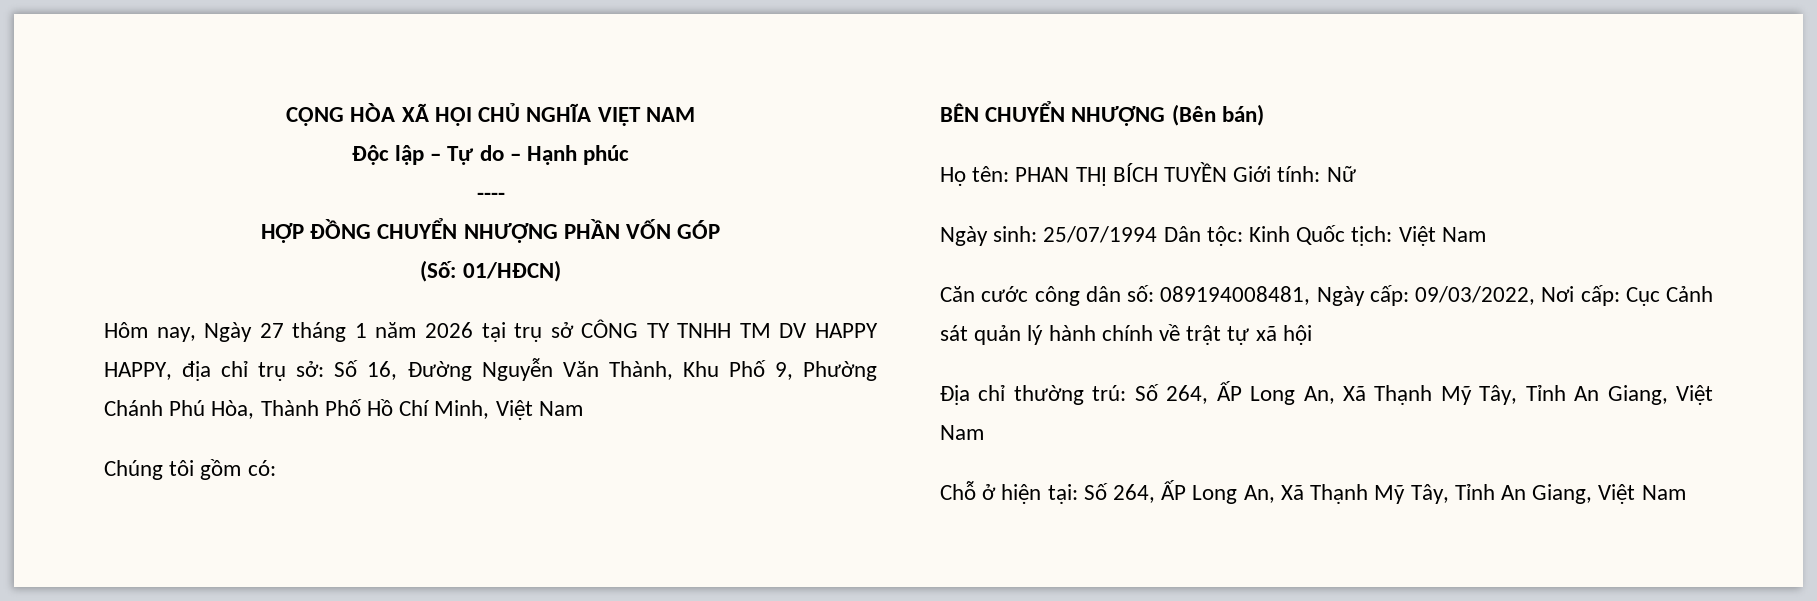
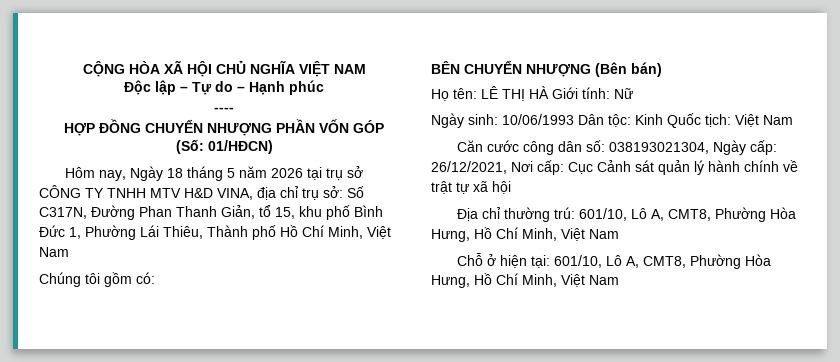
- Hôm nay, Ngày 27 tháng 1 năm 2026 tại trụ sở CÔNG TY TNHH TM DV HAPPY HAPPY, địa chỉ trụ sở: Số 16, Đường Nguyễn Văn Thành, Khu Phố 9, Phường Chánh Phú Hòa, Thành Phố Hồ Chí Minh, Việt Nam
+ Hôm nay, Ngày 18 tháng 5 năm 2026 tại trụ sở CÔNG TY TNHH MTV H&D VINA, địa chỉ trụ sở: Số C317N, Đường Phan Thanh Giản, tổ 15, khu phố Bình Đức 1, Phường Lái Thiêu, Thành phố Hồ Chí Minh, Việt Nam
- Họ tên: PHAN THỊ BÍCH TUYỀN Giới tính: Nữ
+ Họ tên: LÊ THỊ HÀ Giới tính: Nữ
- Ngày sinh: 25/07/1994 Dân tộc: Kinh Quốc tịch: Việt Nam
+ Ngày sinh: 10/06/1993 Dân tộc: Kinh Quốc tịch: Việt Nam
- Căn cước công dân số: 089194008481, Ngày cấp: 09/03/2022, Nơi cấp: Cục Cảnh sát quản lý hành chính về trật tự xã hội
+ Căn cước công dân số: 038193021304, Ngày cấp: 26/12/2021, Nơi cấp: Cục Cảnh sát quản lý hành chính về trật tự xã hội
- Địa chỉ thường trú: Số 264, ẤP Long An, Xã Thạnh Mỹ Tây, Tỉnh An Giang, Việt Nam
+ Địa chỉ thường trú: 601/10, Lô A, CMT8, Phường Hòa Hưng, Hồ Chí Minh, Việt Nam
- Chỗ ở hiện tại: Số 264, ẤP Long An, Xã Thạnh Mỹ Tây, Tỉnh An Giang, Việt Nam
+ Chỗ ở hiện tại: 601/10, Lô A, CMT8, Phường Hòa Hưng, Hồ Chí Minh, Việt Nam

